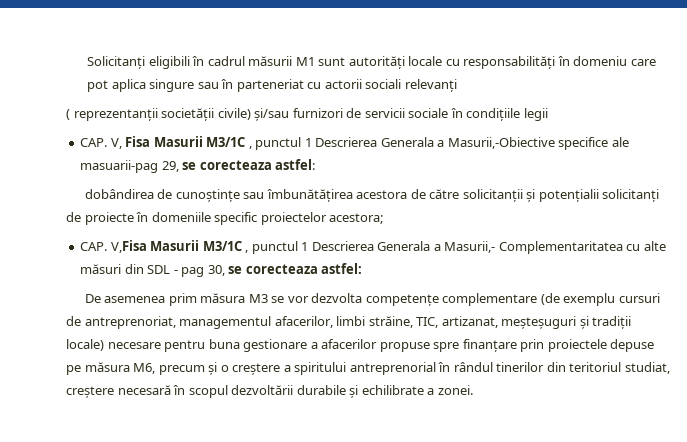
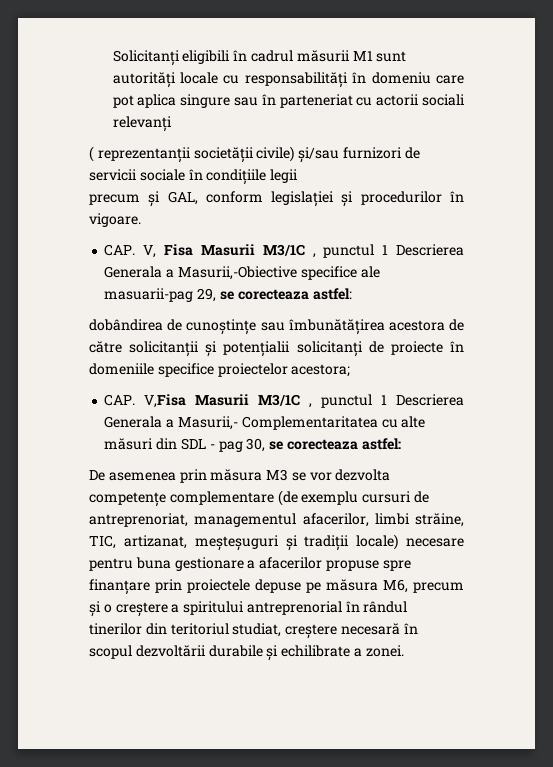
+ precum și GAL, conform legislației și procedurilor în vigoare.
- dobândirea de cunoștințe sau îmbunătățirea acestora de către solicitanții și potențialii solicitanți de proiecte în domeniile specific proiectelor acestora;
+ dobândirea de cunoștințe sau îmbunătățirea acestora de către solicitanții și potențialii solicitanți de proiecte în domeniile specifice proiectelor acestora;
- De asemenea prim măsura M3 se vor dezvolta competențe complementare (de exemplu cursuri de antreprenoriat, managementul afacerilor, limbi străine, TIC, artizanat, meșteșuguri și tradiții locale) necesare pentru buna gestionare a afacerilor propuse spre finanțare prin proiectele depuse pe măsura M6, precum și o creștere a spiritului antreprenorial în rândul tinerilor din teritoriul studiat, creștere necesară în scopul dezvoltării durabile și echilibrate a zonei.
+ De asemenea prin măsura M3 se vor dezvolta competențe complementare (de exemplu cursuri de antreprenoriat, managementul afacerilor, limbi străine, TIC, artizanat, meșteșuguri și tradiții locale) necesare pentru buna gestionare a afacerilor propuse spre finanțare prin proiectele depuse pe măsura M6, precum și o creștere a spiritului antreprenorial în rândul tinerilor din teritoriul studiat, creștere necesară în scopul dezvoltării durabile și echilibrate a zonei.

